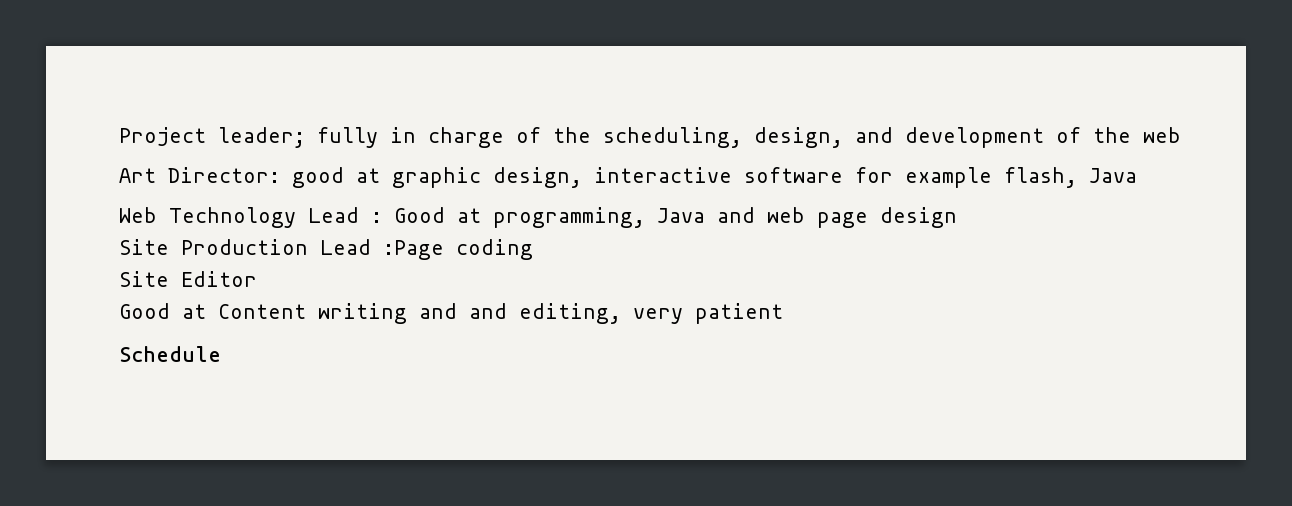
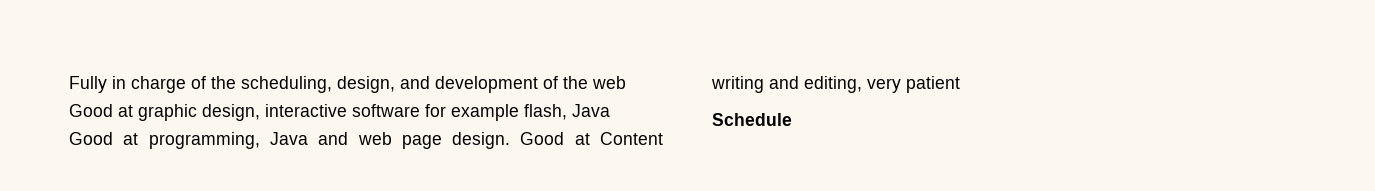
- Project leader; fully in charge of the scheduling, design, and development of the web
+ Fully in charge of the scheduling, design, and development of the web
- Art Director: good at graphic design, interactive software for example flash, Java
+ Good at graphic design, interactive software for example flash, Java
- Web Technology Lead : Good at programming, Java and web page design
- Site Production Lead :Page coding
- Site Editor
- Good at Content writing and and editing, very patient
+ Good at programming, Java and web page design. Good at Content writing and editing, very patient

